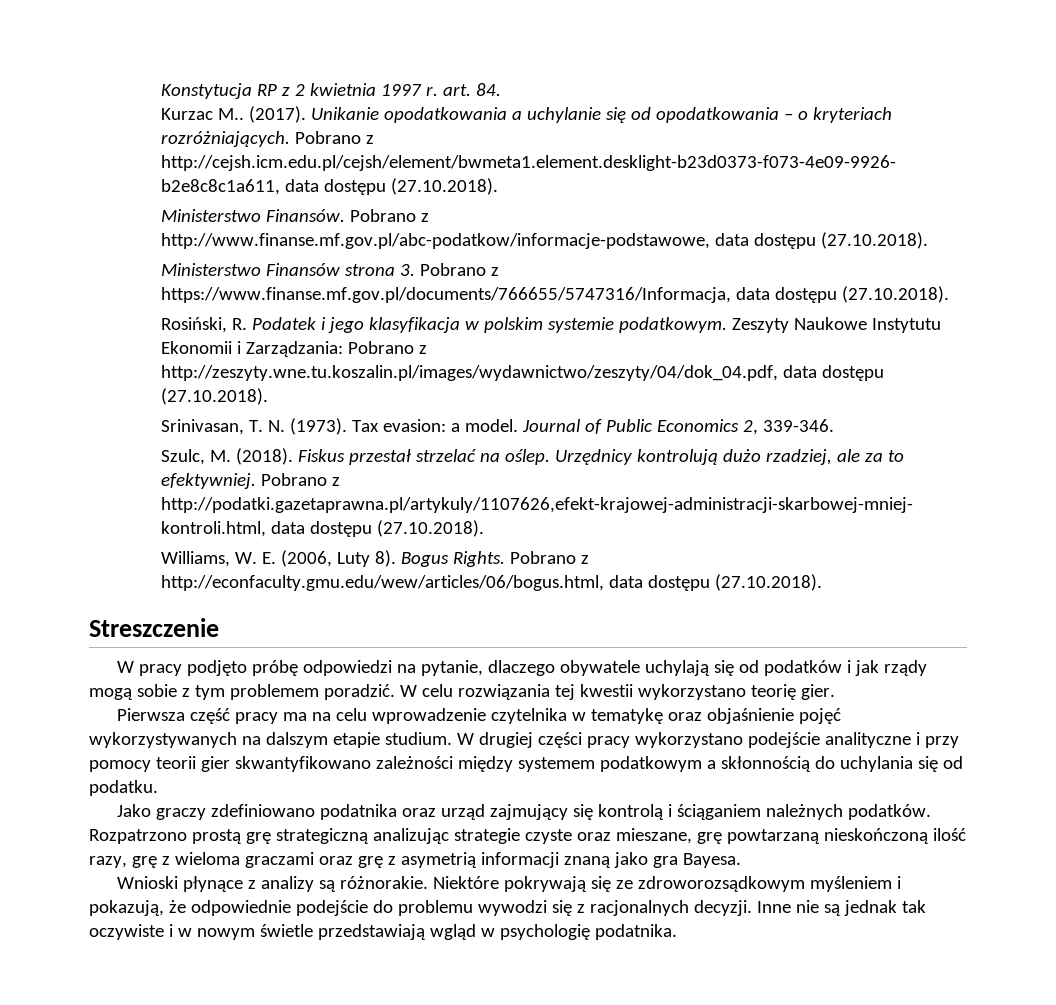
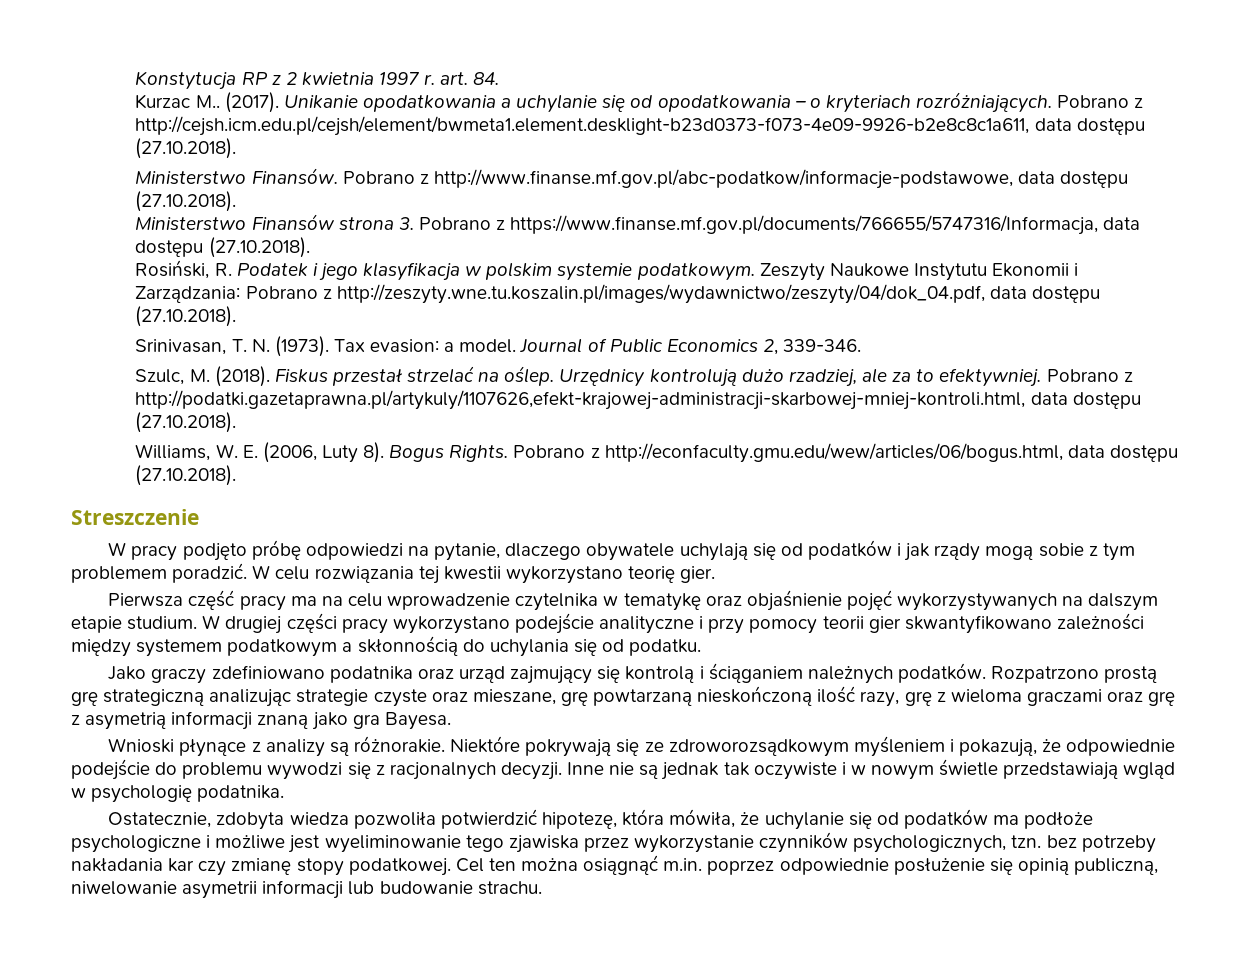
+ Ostatecznie, zdobyta wiedza pozwoliła potwierdzić hipotezę, która mówiła, że uchylanie się od podatków ma podłoże psychologiczne i możliwe jest wyeliminowanie tego zjawiska przez wykorzystanie czynników psychologicznych, tzn. bez potrzeby nakładania kar czy zmianę stopy podatkowej. Cel ten można osiągnąć m.in. poprzez odpowiednie posłużenie się opinią publiczną, niwelowanie asymetrii informacji lub budowanie strachu.

